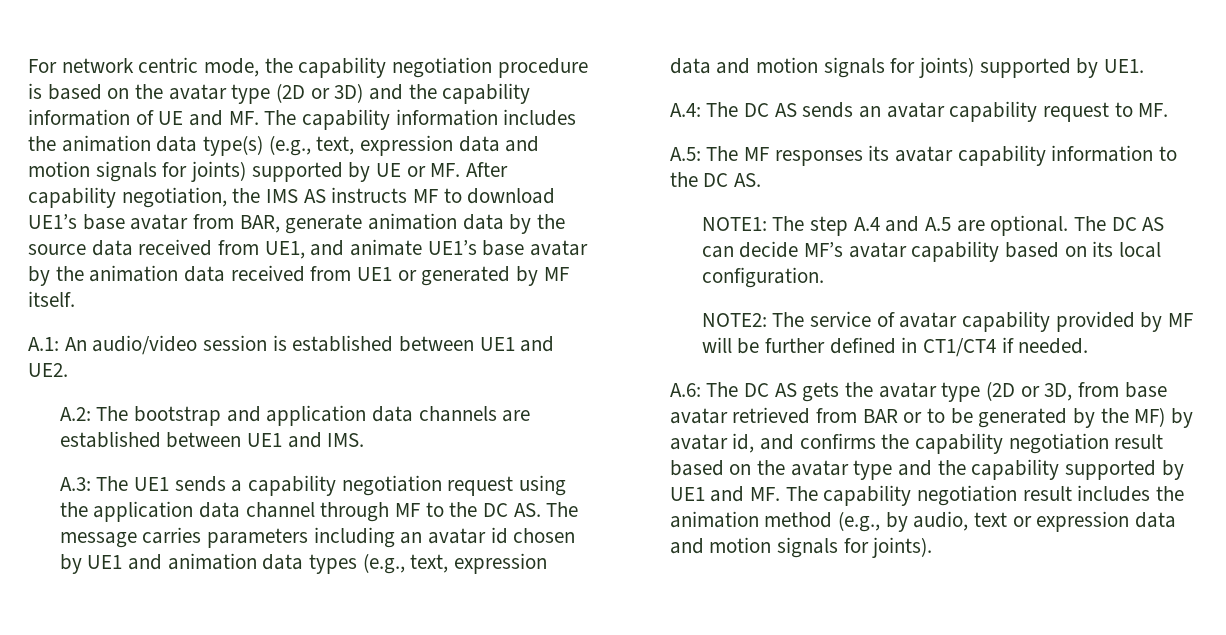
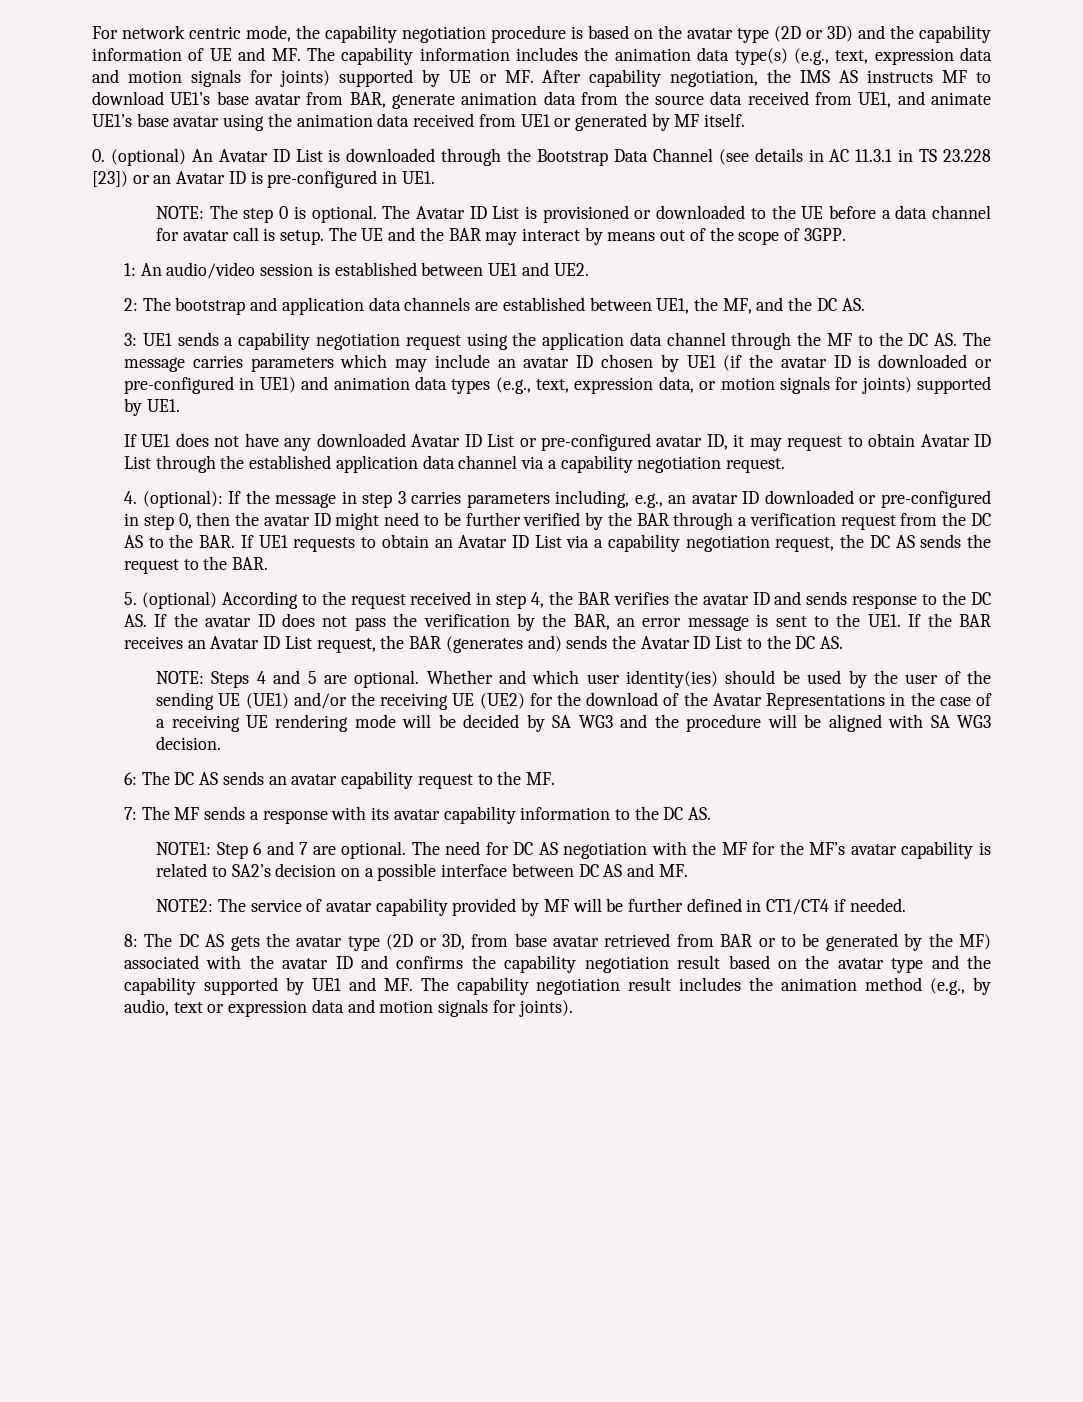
- For network centric mode, the capability negotiation procedure is based on the avatar type (2D or 3D) and the capability information of UE and MF. The capability information includes the animation data type(s) (e.g., text, expression data and motion signals for joints) supported by UE or MF. After capability negotiation, the IMS AS instructs MF to download UE1’s base avatar from BAR, generate animation data by the source data received from UE1, and animate UE1’s base avatar by the animation data received from UE1 or generated by MF itself.
+ For network centric mode, the capability negotiation procedure is based on the avatar type (2D or 3D) and the capability information of UE and MF. The capability information includes the animation data type(s) (e.g., text, expression data and motion signals for joints) supported by UE or MF. After capability negotiation, the IMS AS instructs MF to download UE1’s base avatar from BAR, generate animation data from the source data received from UE1, and animate UE1’s base avatar using the animation data received from UE1 or generated by MF itself.
- A.1: An audio/video session is established between UE1 and UE2.
+ 0. (optional) An Avatar ID List is downloaded through the Bootstrap Data Channel (see details in AC 11.3.1 in TS 23.228 [23]) or an Avatar ID is pre-configured in UE1.
+ NOTE: The step 0 is optional. The Avatar ID List is provisioned or downloaded to the UE before a data channel for avatar call is setup. The UE and the BAR may interact by means out of the scope of 3GPP.
+ 1: An audio/video session is established between UE1 and UE2.
- A.2: The bootstrap and application data channels are established between UE1 and IMS.
- A.3: The UE1 sends a capability negotiation request using the application data channel through MF to the DC AS. The message carries parameters including an avatar id chosen by UE1 and animation data types (e.g., text, expression data and motion signals for joints) supported by UE1.
+ 2: The bootstrap and application data channels are established between UE1, the MF, and the DC AS.
+ 3: UE1 sends a capability negotiation request using the application data channel through the MF to the DC AS. The message carries parameters which may include an avatar ID chosen by UE1 (if the avatar ID is downloaded or pre-configured in UE1) and animation data types (e.g., text, expression data, or motion signals for joints) supported by UE1.
- A.4: The DC AS sends an avatar capability request to MF.
- A.5: The MF responses its avatar capability information to the DC AS.
+ If UE1 does not have any downloaded Avatar ID List or pre-configured avatar ID, it may request to obtain Avatar ID List through the established application data channel via a capability negotiation request.
+ 4. (optional): If the message in step 3 carries parameters including, e.g., an avatar ID downloaded or pre-configured in step 0, then the avatar ID might need to be further verified by the BAR through a verification request from the DC AS to the BAR. If UE1 requests to obtain an Avatar ID List via a capability negotiation request, the DC AS sends the request to the BAR.
+ 5. (optional) According to the request received in step 4, the BAR verifies the avatar ID and sends response to the DC AS. If the avatar ID does not pass the verification by the BAR, an error message is sent to the UE1. If the BAR receives an Avatar ID List request, the BAR (generates and) sends the Avatar ID List to the DC AS.
+ NOTE: Steps 4 and 5 are optional. Whether and which user identity(ies) should be used by the user of the sending UE (UE1) and/or the receiving UE (UE2) for the download of the Avatar Representations in the case of a receiving UE rendering mode will be decided by SA WG3 and the procedure will be aligned with SA WG3 decision.
+ 6: The DC AS sends an avatar capability request to the MF.
+ 7: The MF sends a response with its avatar capability information to the DC AS.
- NOTE1: The step A.4 and A.5 are optional. The DC AS can decide MF’s avatar capability based on its local configuration.
+ NOTE1: Step 6 and 7 are optional. The need for DC AS negotiation with the MF for the MF’s avatar capability is related to SA2’s decision on a possible interface between DC AS and MF.
- A.6:
+ 8:
- The DC AS gets the avatar type (2D or 3D, from base avatar retrieved from BAR or to be generated by the MF) by avatar id, and confirms the capability negotiation result based on the avatar type and the capability supported by UE1 and MF. The capability negotiation result includes the animation method (e.g., by audio, text or expression data and motion signals for joints).
+ The DC AS gets the avatar type (2D or 3D, from base avatar retrieved from BAR or to be generated by the MF) associated with the avatar ID and confirms the capability negotiation result based on the avatar type and the capability supported by UE1 and MF. The capability negotiation result includes the animation method (e.g., by audio, text or expression data and motion signals for joints).

